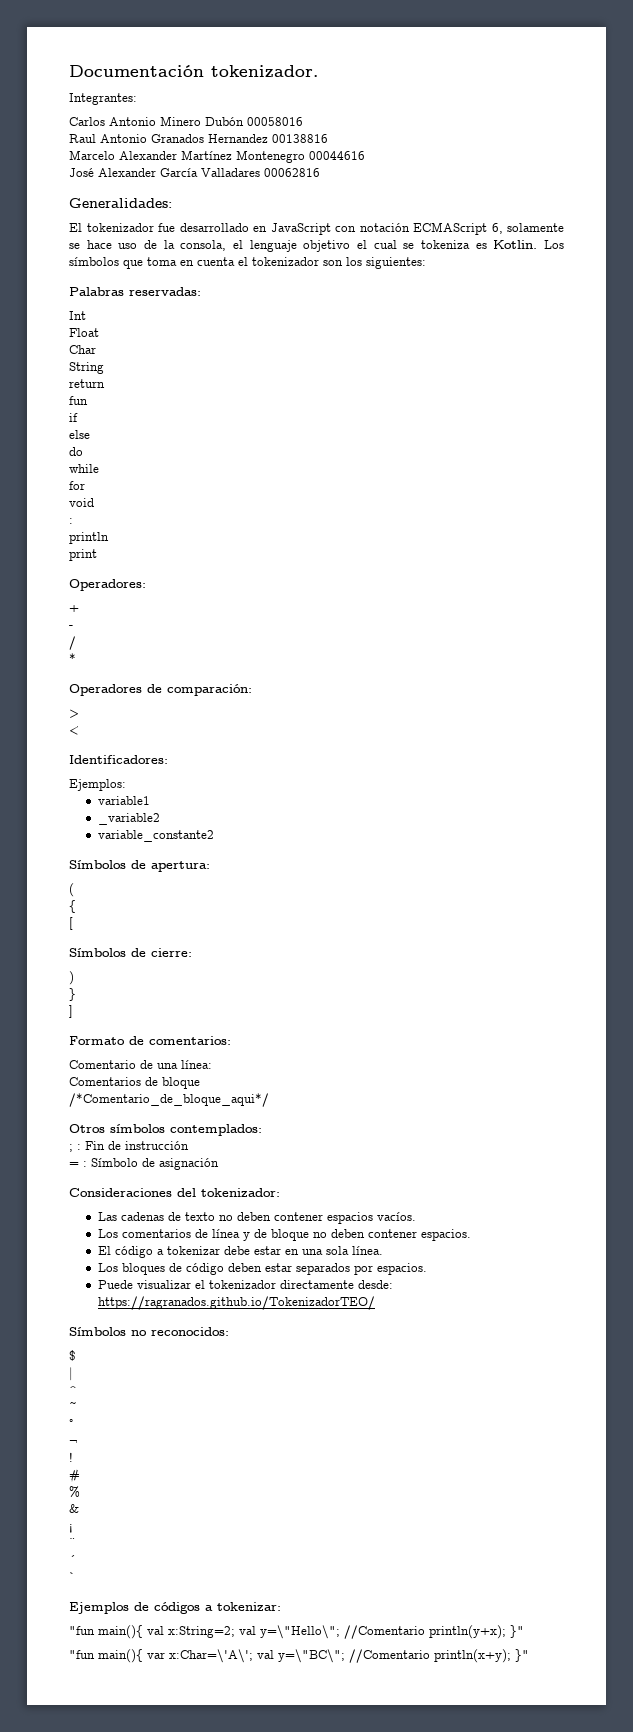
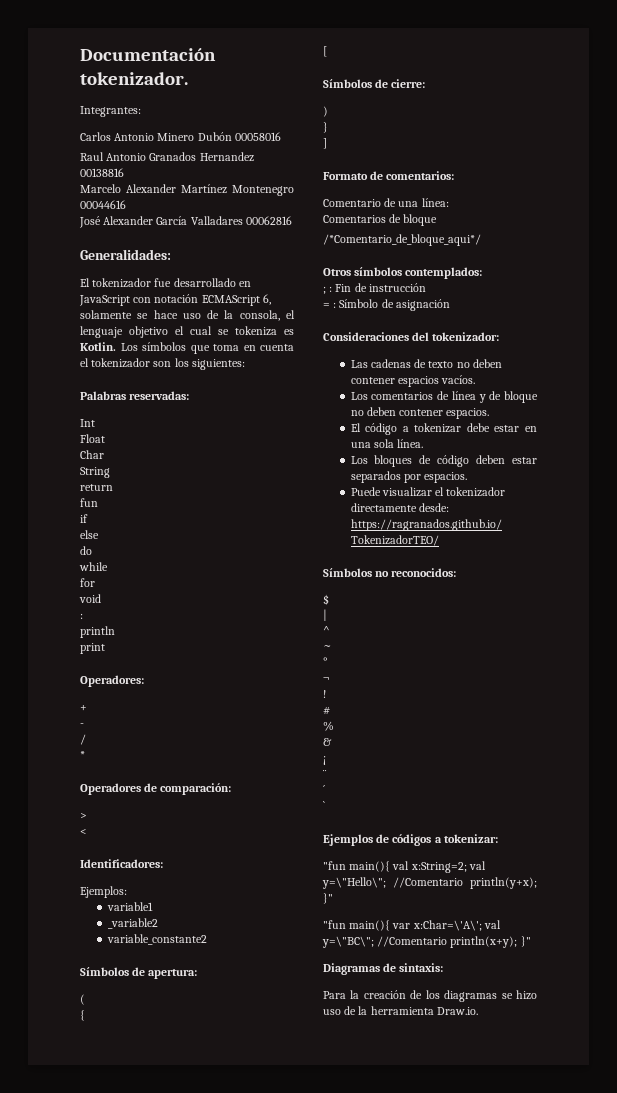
+ Diagramas de sintaxis:
+ Para la creación de los diagramas se hizo uso de la herramienta Draw.io.

